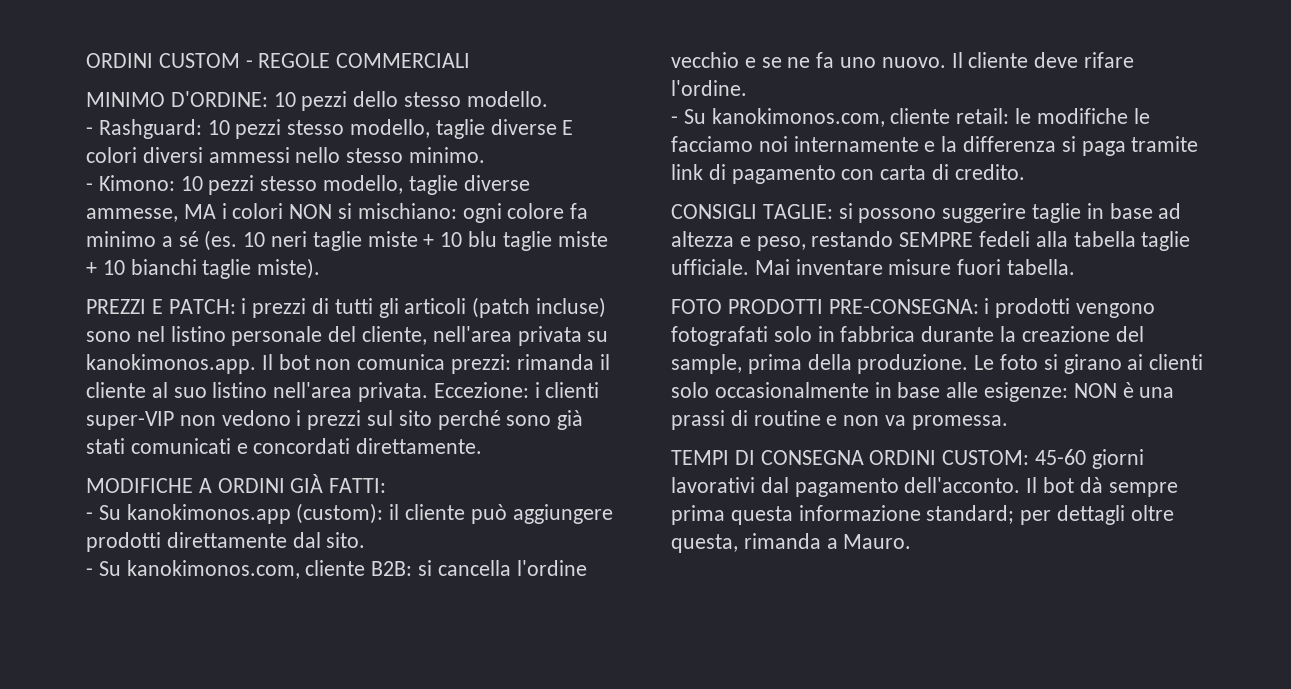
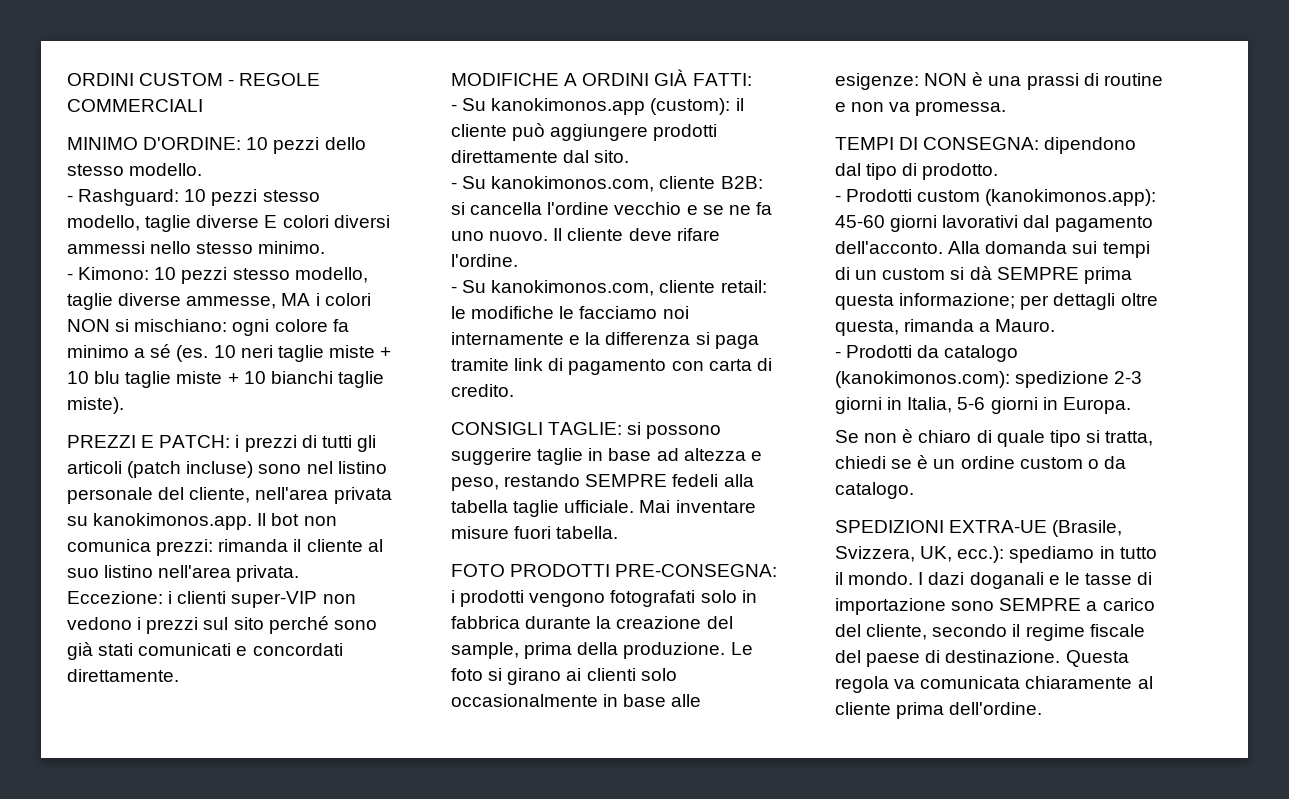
- TEMPI DI CONSEGNA ORDINI CUSTOM: 45-60 giorni lavorativi dal pagamento dell'acconto.
+ TEMPI DI CONSEGNA: dipendono dal tipo di prodotto.
+ - Prodotti custom (kanokimonos.app): 45-60 giorni lavorativi dal pagamento dell'acconto.
- Il bot dà sempre prima questa informazione standard; per dettagli oltre questa, rimanda a Mauro.
+ Alla domanda sui tempi di un custom si dà SEMPRE prima questa informazione; per dettagli oltre questa, rimanda a Mauro.
+ - Prodotti da catalogo (kanokimonos.com): spedizione 2-3 giorni in Italia, 5-6 giorni in Europa.
+ Se non è chiaro di quale tipo si tratta, chiedi se è un ordine custom o da catalogo.
+ SPEDIZIONI EXTRA-UE (Brasile, Svizzera, UK, ecc.): spediamo in tutto il mondo. I dazi doganali e le tasse di importazione sono SEMPRE a carico del cliente, secondo il regime fiscale del paese di destinazione. Questa regola va comunicata chiaramente al cliente prima dell'ordine.

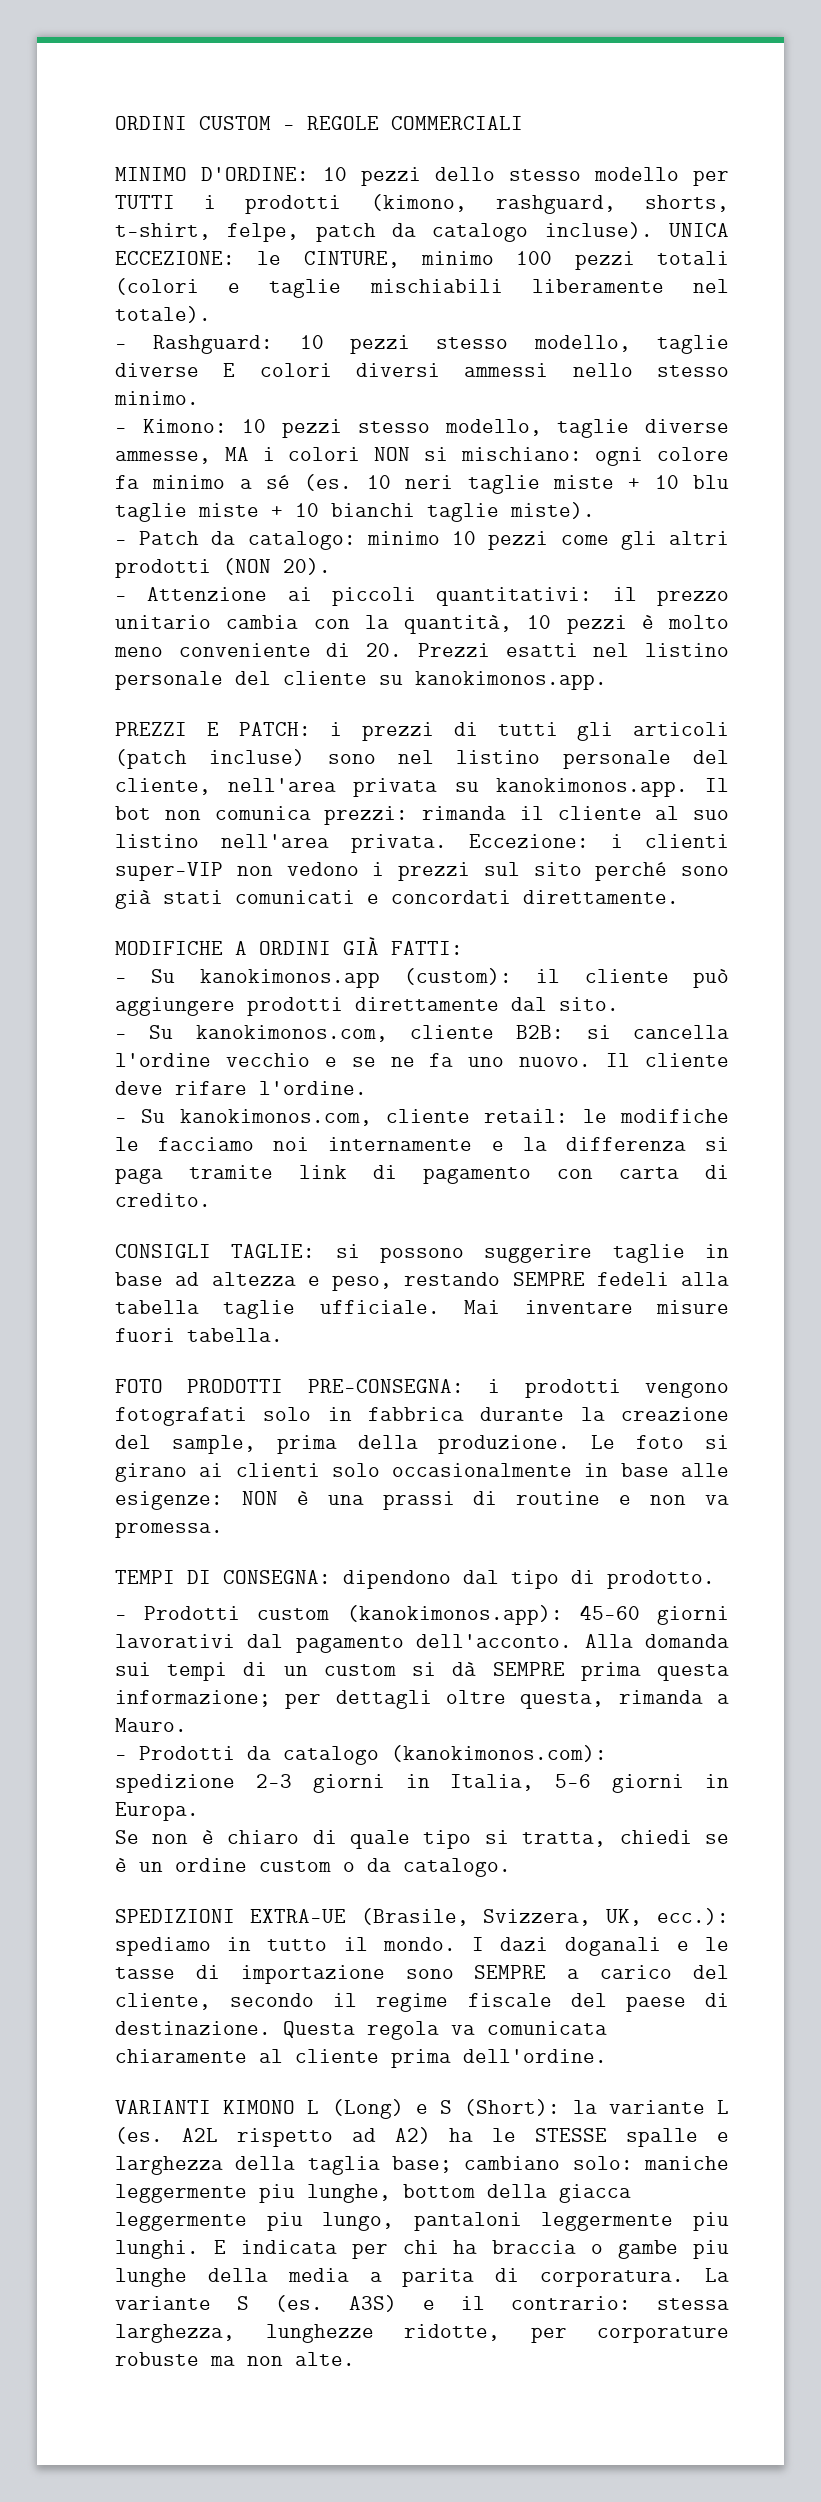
- MINIMO D'ORDINE: 10 pezzi dello stesso modello.
+ MINIMO D'ORDINE: 10 pezzi dello stesso modello per TUTTI i prodotti (kimono, rashguard, shorts, t-shirt, felpe, patch da catalogo incluse). UNICA ECCEZIONE: le CINTURE, minimo 100 pezzi totali (colori e taglie mischiabili liberamente nel totale).
+ - Patch da catalogo: minimo 10 pezzi come gli altri prodotti (NON 20).
+ - Attenzione ai piccoli quantitativi: il prezzo unitario cambia con la quantità, 10 pezzi è molto meno conveniente di 20. Prezzi esatti nel listino personale del cliente su kanokimonos.app.
+ VARIANTI KIMONO L (Long) e S (Short): la variante L (es. A2L rispetto ad A2) ha le STESSE spalle e larghezza della taglia base; cambiano solo: maniche leggermente piu lunghe, bottom della giacca leggermente piu lungo, pantaloni leggermente piu lunghi. E indicata per chi ha braccia o gambe piu lunghe della media a parita di corporatura. La variante S (es. A3S) e il contrario: stessa larghezza, lunghezze ridotte, per corporature robuste ma non alte.

